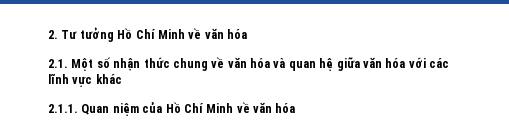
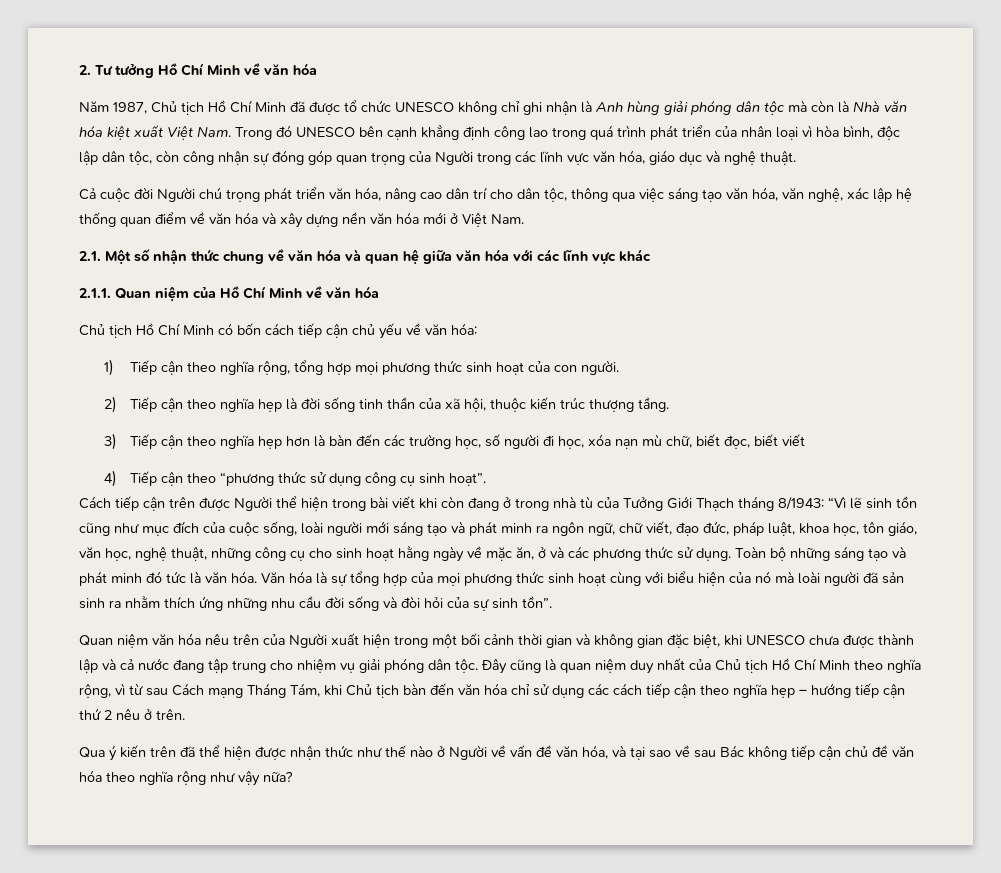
+ Năm 1987, Chủ tịch Hồ Chí Minh đã được tổ chức UNESCO không chỉ ghi nhận là Anh hùng giải phóng dân tộc mà còn là Nhà văn hóa kiệt xuất Việt Nam. Trong đó UNESCO bên cạnh khẳng định công lao trong quá trình phát triển của nhân loại vì hòa bình, độc lập dân tộc, còn công nhận sự đóng góp quan trọng của Người trong các lĩnh vực văn hóa, giáo dục và nghệ thuật.
+ Cả cuộc đời Người chú trọng phát triển văn hóa, nâng cao dân trí cho dân tộc, thông qua việc sáng tạo văn hóa, văn nghệ, xác lập hệ thống quan điểm về văn hóa và xây dựng nền văn hóa mới ở Việt Nam.
+ Chủ tịch Hồ Chí Minh có bốn cách tiếp cận chủ yếu về văn hóa:
+ 1) Tiếp cận theo nghĩa rộng, tổng hợp mọi phương thức sinh hoạt của con người.
+ 2) Tiếp cận theo nghĩa hẹp là đời sống tinh thần của xã hội, thuộc kiến trúc thượng tầng.
+ 3) Tiếp cận theo nghĩa hẹp hơn là bàn đến các trường học, số người đi học, xóa nạn mù chữ, biết đọc, biết viết
+ 4) Tiếp cận theo “phương thức sử dụng công cụ sinh hoạt”.
+ Cách tiếp cận trên được Người thể hiện trong bài viết khi còn đang ở trong nhà tù của Tưởng Giới Thạch tháng 8/1943: “Vì lẽ sinh tồn cũng như mục đích của cuộc sống, loài người mới sáng tạo và phát minh ra ngôn ngữ, chữ viết, đạo đức, pháp luật, khoa học, tôn giáo, văn học, nghệ thuật, những công cụ cho sinh hoạt hằng ngày về mặc ăn, ở và các phương thức sử dụng. Toàn bộ những sáng tạo và phát minh đó tức là văn hóa. Văn hóa là sự tổng hợp của mọi phương thức sinh hoạt cùng với biểu hiện của nó mà loài người đã sản sinh ra nhằm thích ứng những nhu cầu đời sống và đòi hỏi của sự sinh tồn”.
+ Quan niệm văn hóa nêu trên của Người xuất hiện trong một bối cảnh thời gian và không gian đặc biệt, khi UNESCO chưa được thành lập và cả nước đang tập trung cho nhiệm vụ giải phóng dân tộc. Đây cũng là quan niệm duy nhất của Chủ tịch Hồ Chí Minh theo nghĩa rộng, vì từ sau Cách mạng Tháng Tám, khi Chủ tịch bàn đến văn hóa chỉ sử dụng các cách tiếp cận theo nghĩa hẹp – hướng tiếp cận thứ 2 nêu ở trên.
+ Qua ý kiến trên đã thể hiện được nhận thức như thế nào ở Người về vấn đề văn hóa, và tại sao về sau Bác không tiếp cận chủ đề văn hóa theo nghĩa rộng như vậy nữa?

